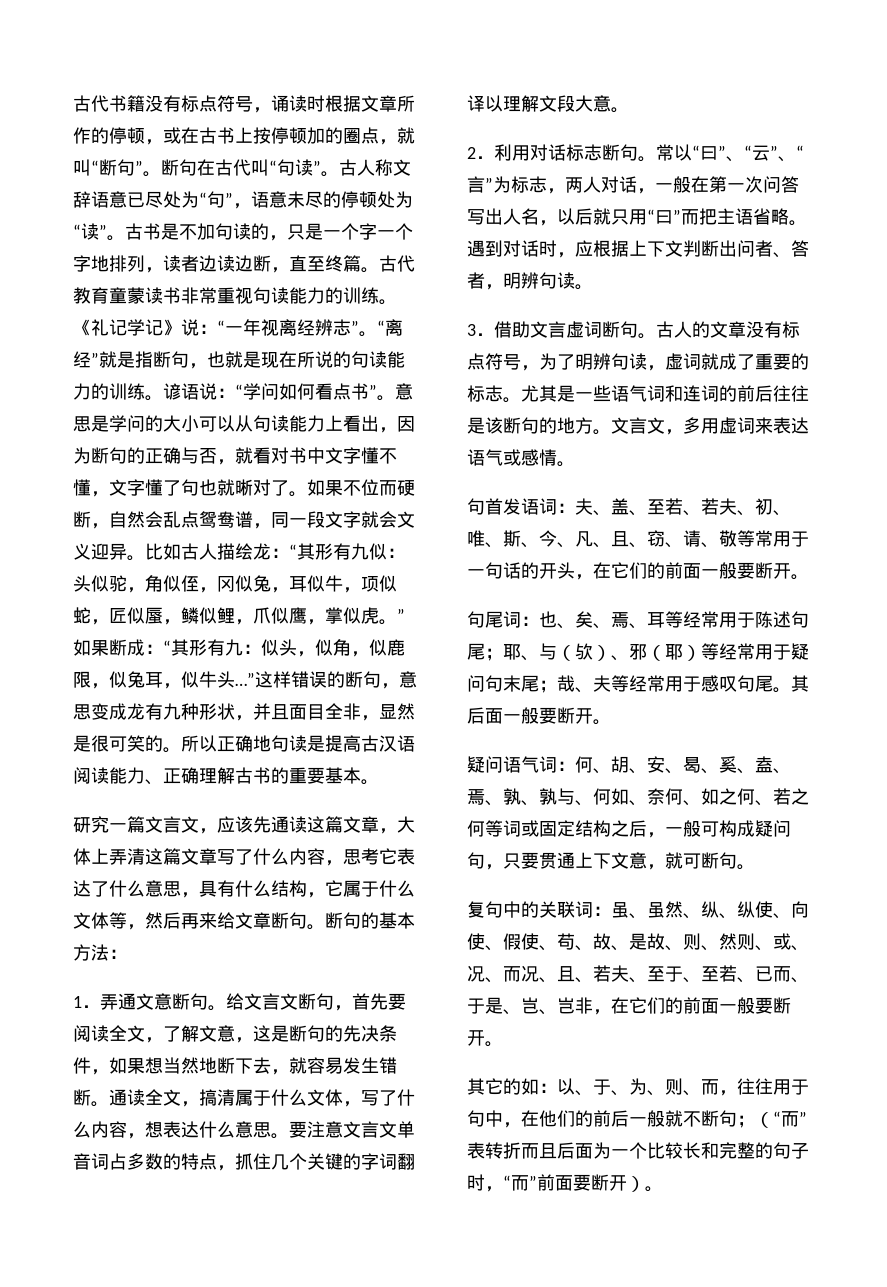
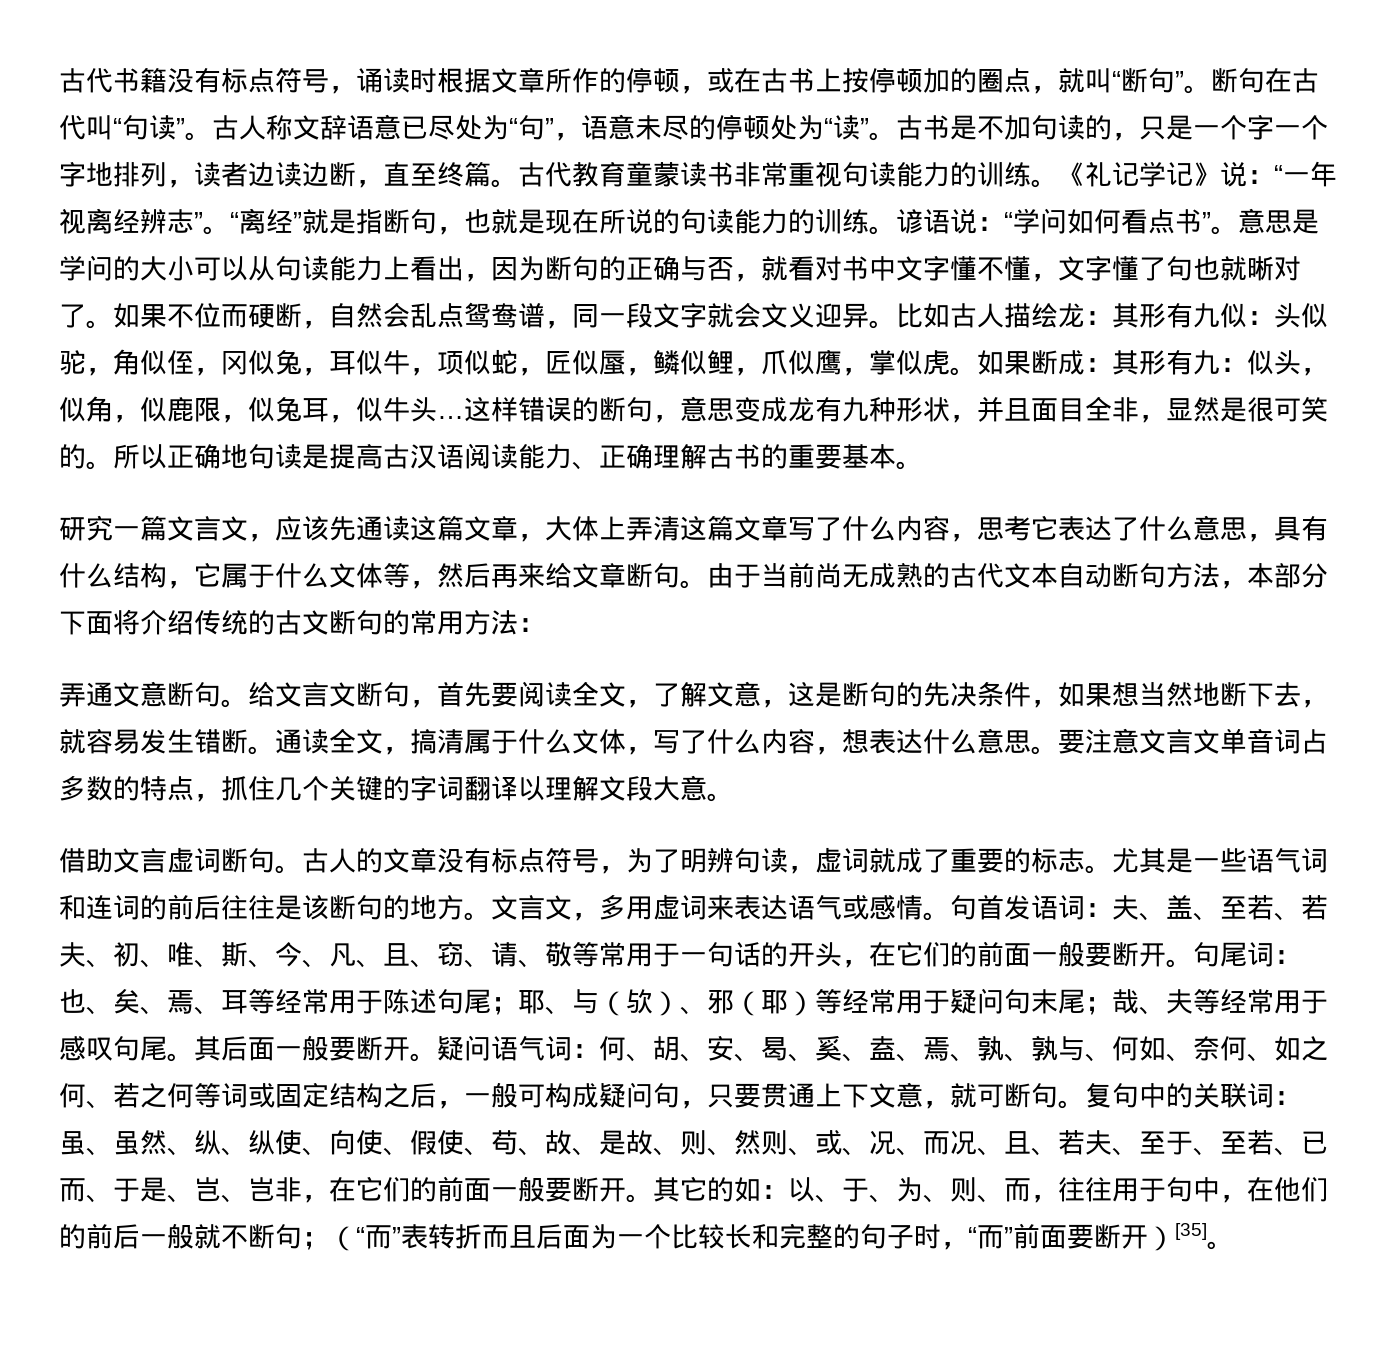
- 比如古人描绘龙：“其形有九似：头似驼，角似侄，冈似兔，耳似牛，项似蛇，匠似蜃，鳞似鲤，爪似鹰，掌似虎。”如果断成：“其形有九：似头，似角，似鹿限，似兔耳，似牛头…”
+ 比如古人描绘龙：其形有九似：头似驼，角似侄，冈似兔，耳似牛，项似蛇，匠似蜃，鳞似鲤，爪似鹰，掌似虎。如果断成：其形有九：似头，似角，似鹿限，似兔耳，似牛头…
- 断句的基本方法：
+ 由于当前尚无成熟的古代文本自动断句方法，本部分下面将介绍传统的古文断句的常用方法：
- 1．弄通文意断句。
+ 弄通文意断句。
- 2．利用对话标志断句。常以“曰”、“云”、“言”为标志，两人对话，一般在第一次问答写出人名，以后就只用“曰”而把主语省略。遇到对话时，应根据上下文判断出问者、答者，明辨句读。
- 3．借助文言虚词断句。
+ 借助文言虚词断句。
- 文言文，多用虚词来表达语气或感情。
- 句首发语词：
+ 文言文，多用虚词来表达语气或感情。句首发语词：
- 夫、盖、至若、若夫、初、唯、斯、今、凡、且、窃、请、敬等常用于一句话的开头，在它们的前面一般要断开。
- 句尾词：
+ 夫、盖、至若、若夫、初、唯、斯、今、凡、且、窃、请、敬等常用于一句话的开头，在它们的前面一般要断开。句尾词：
- 其后面一般要断开。
- 疑问语气词：
+ 其后面一般要断开。疑问语气词：
- 何、胡、安、曷、奚、盍、焉、孰、孰与、何如、奈何、如之何、若之何等词或固定结构之后，一般可构成疑问句，只要贯通上下文意，就可断句。
- 复句中的关联词：
+ 何、胡、安、曷、奚、盍、焉、孰、孰与、何如、奈何、如之何、若之何等词或固定结构之后，一般可构成疑问句，只要贯通上下文意，就可断句。复句中的关联词：
- 虽、虽然、纵、纵使、向使、假使、苟、故、是故、则、然则、或、况、而况、且、若夫、至于、至若、已而、于是、岂、岂非，在它们的前面一般要断开。
- 其它的如：
+ 虽、虽然、纵、纵使、向使、假使、苟、故、是故、则、然则、或、况、而况、且、若夫、至于、至若、已而、于是、岂、岂非，在它们的前面一般要断开。其它的如：
- （“而”表转折而且后面为一个比较长和完整的句子时，“而”前面要断开）。
+ （“而”表转折而且后面为一个比较长和完整的句子时，“而”前面要断开）[35]。

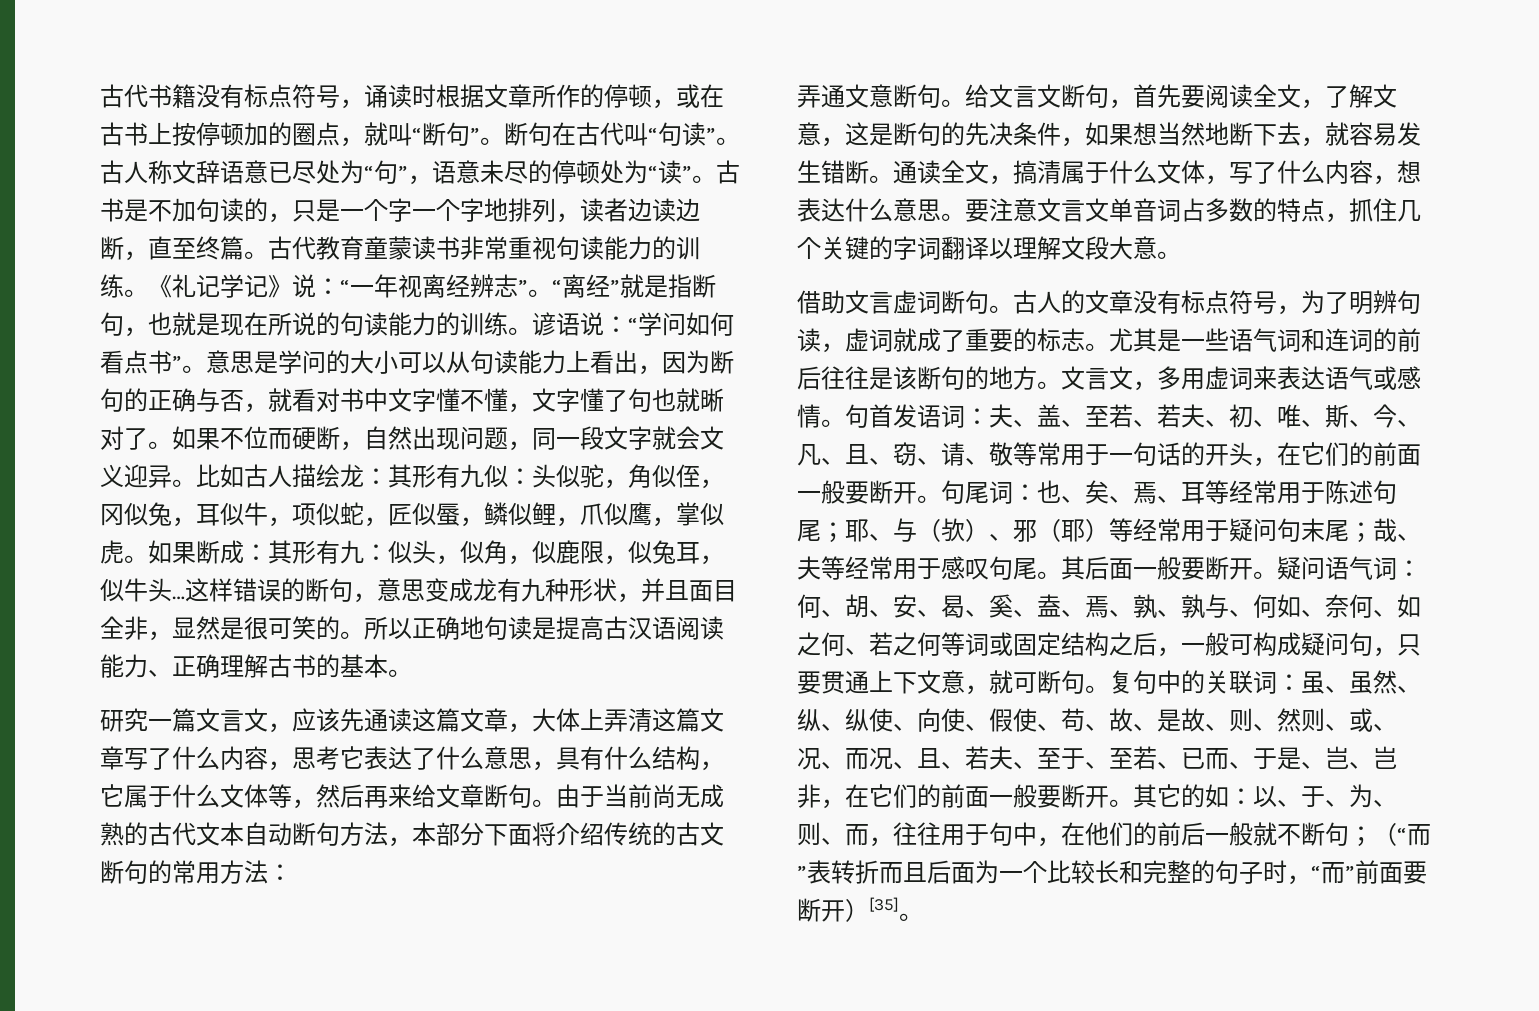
- 如果不位而硬断，自然会乱点鸳鸯谱，同一段文字就会文义迎异。
+ 如果不位而硬断，自然出现问题，同一段文字就会文义迎异。
- 所以正确地句读是提高古汉语阅读能力、正确理解古书的重要基本。
+ 所以正确地句读是提高古汉语阅读能力、正确理解古书的基本。

